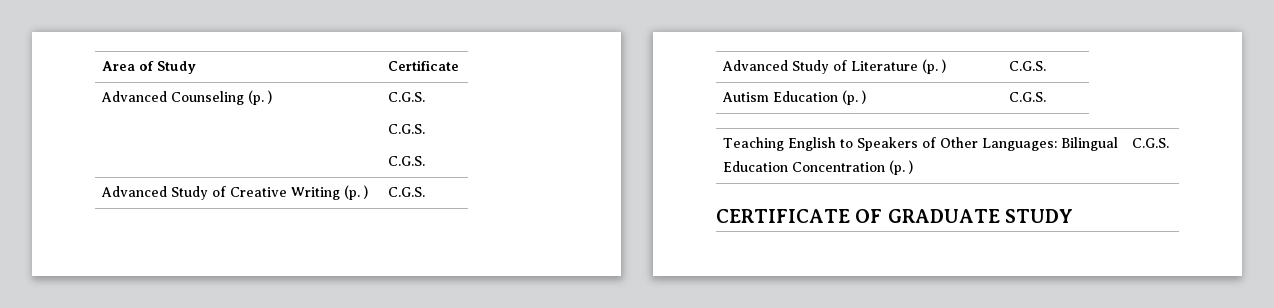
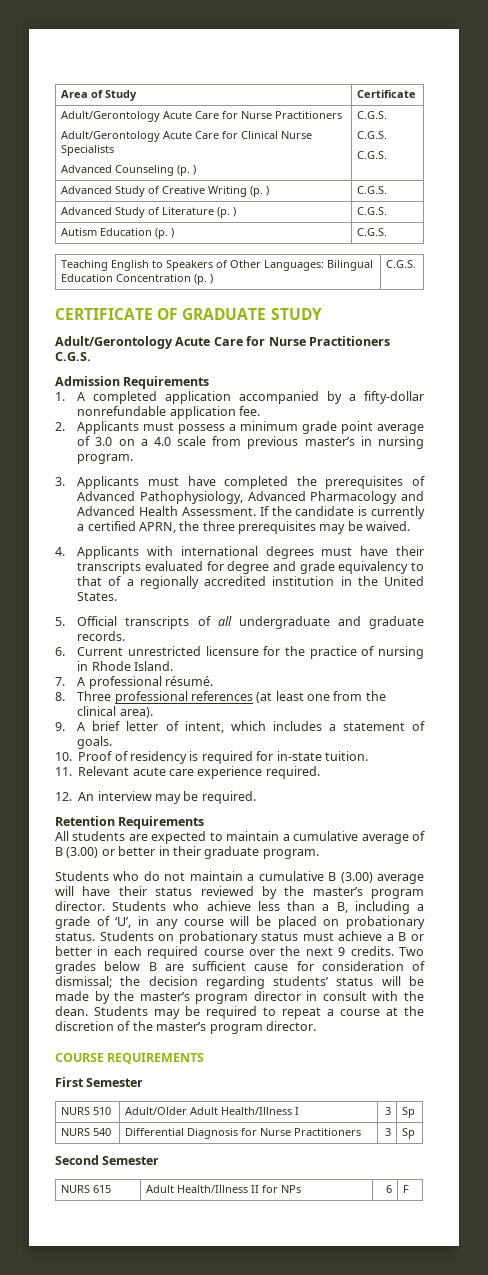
  Area of Study | Certificate
+ Adult/Gerontology Acute Care for Nurse Practitioners
+ Adult/Gerontology Acute Care for Clinical Nurse Specialists
+ Adult/Gerontology Acute Care for Nurse Practitioners C.G.S.
+ Admission Requirements
+ 1. A completed application accompanied by a fifty-dollar nonrefundable application fee.
+ 2. Applicants must possess a minimum grade point average of 3.0 on a 4.0 scale from previous master’s in nursing program.
+ 3. Applicants must have completed the prerequisites of Advanced Pathophysiology, Advanced Pharmacology and Advanced Health Assessment. If the candidate is currently a certified APRN, the three prerequisites may be waived.
+ 4. Applicants with international degrees must have their transcripts evaluated for degree and grade equivalency to that of a regionally accredited institution in the United States.
+ 5. Official transcripts of all undergraduate and graduate records.
+ 6. Current unrestricted licensure for the practice of nursing in Rhode Island.
+ 7. A professional résumé.
+ 8. Three professional references (at least one from the clinical area).
+ 9. A brief letter of intent, which includes a statement of goals.
+ 10. Proof of residency is required for in-state tuition.
+ 11. Relevant acute care experience required.
+ 12. An interview may be required.
+ Retention Requirements
+ All students are expected to maintain a cumulative average of B (3.00) or better in their graduate program.
+ Students who do not maintain a cumulative B (3.00) average will have their status reviewed by the master’s program director. Students who achieve less than a B, including a grade of ‘U’, in any course will be placed on probationary status. Students on probationary status must achieve a B or better in each required course over the next 9 credits. Two grades below B are sufficient cause for consideration of dismissal; the decision regarding students’ status will be made by the master’s program director in consult with the dean. Students may be required to repeat a course at the discretion of the master’s program director.
+ COURSE REQUIREMENTS
+ First Semester
+ NURS 510 | Adult/Older Adult Health/Illness I | 3 | Sp
+ NURS 540 | Differential Diagnosis for Nurse Practitioners | 3 | Sp
+ Second Semester
+ NURS 615 | Adult Health/Illness II for NPs | 6 | F

